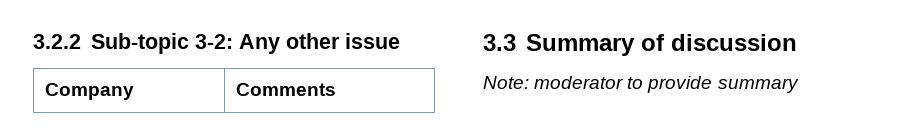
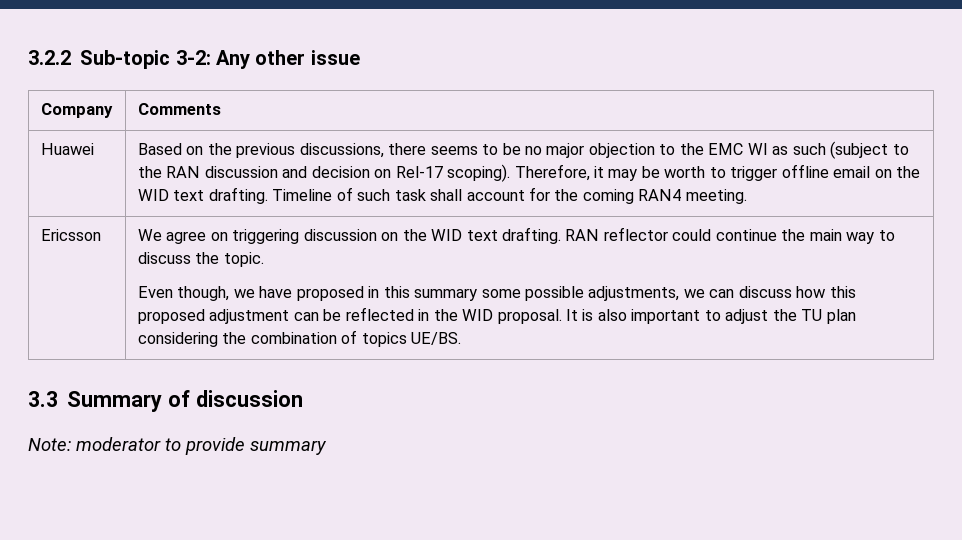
+ Huawei | Based on the previous discussions, there seems to be no major objection to the EMC WI as such (subject to the RAN discussion and decision on Rel-17 scoping). Therefore, it may be worth to trigger offline email on the WID text drafting. Timeline of such task shall account for the coming RAN4 meeting.
+ Ericsson | We agree on triggering discussion on the WID text drafting. RAN reflector could continue the main way to discuss the topic.
+ Even though, we have proposed in this summary some possible adjustments, we can discuss how this proposed adjustment can be reflected in the WID proposal. It is also important to adjust the TU plan considering the combination of topics UE/BS.

